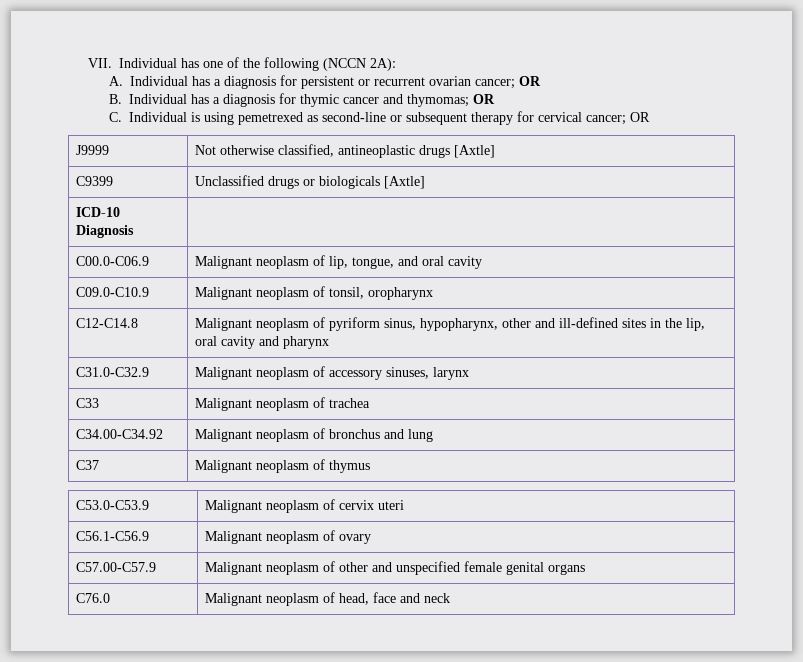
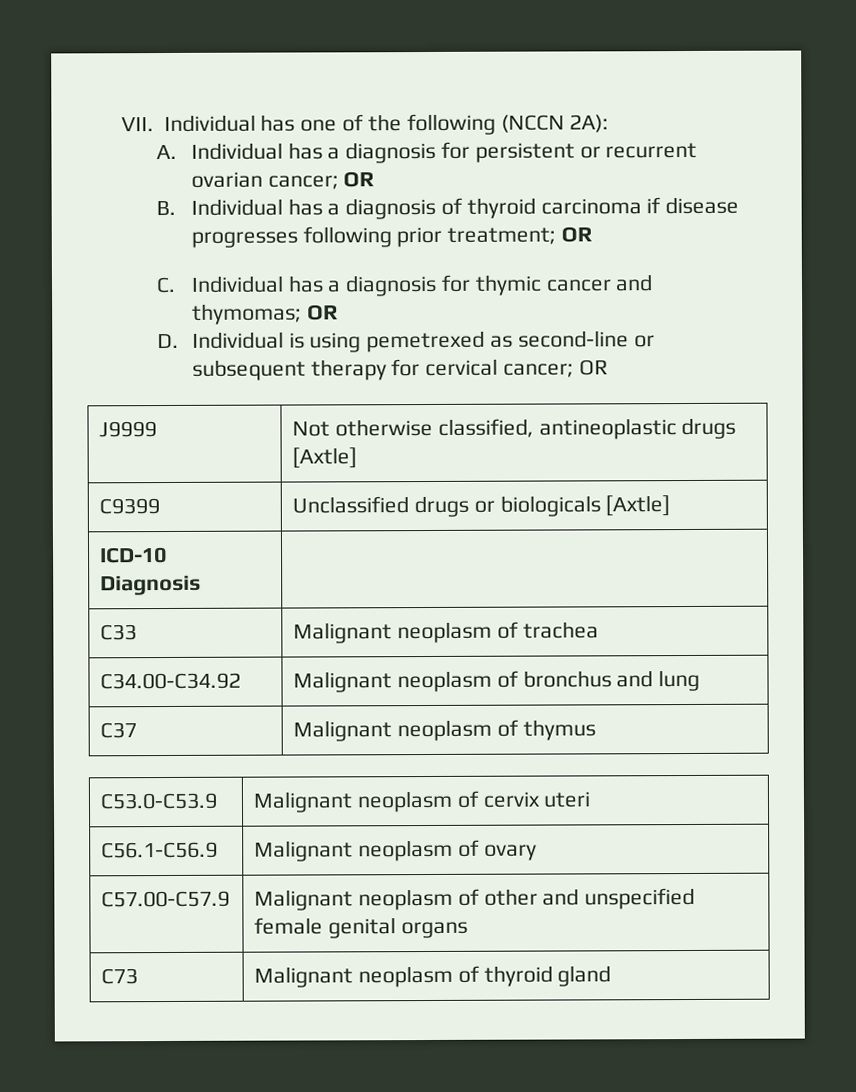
- B. Individual has a diagnosis for thymic cancer and thymomas; OR
+ B. Individual has a diagnosis of thyroid carcinoma if disease progresses following prior treatment; OR
+ C. Individual has a diagnosis for thymic cancer and thymomas; OR
- C. Individual is using pemetrexed as second-line or subsequent therapy for cervical cancer; OR
+ D. Individual is using pemetrexed as second-line or subsequent therapy for cervical cancer; OR
- C00.0-C06.9 | Malignant neoplasm of lip, tongue, and oral cavity
- C09.0-C10.9 | Malignant neoplasm of tonsil, oropharynx
- C12-C14.8 | Malignant neoplasm of pyriform sinus, hypopharynx, other and ill-defined sites in the lip, oral cavity and pharynx
- C31.0-C32.9 | Malignant neoplasm of accessory sinuses, larynx
- C76.0 | Malignant neoplasm of head, face and neck
+ C73 | Malignant neoplasm of thyroid gland

